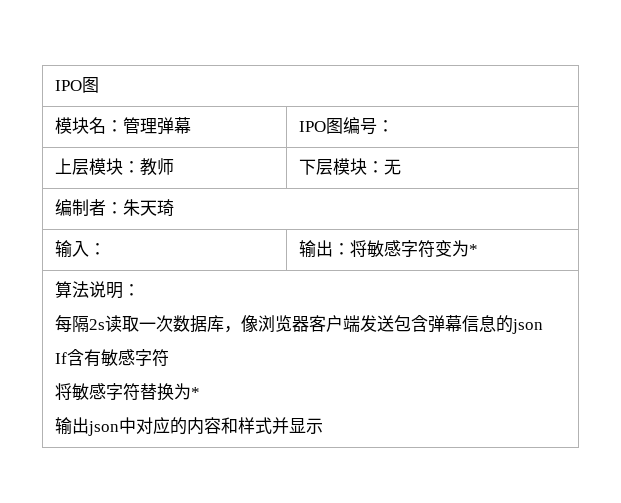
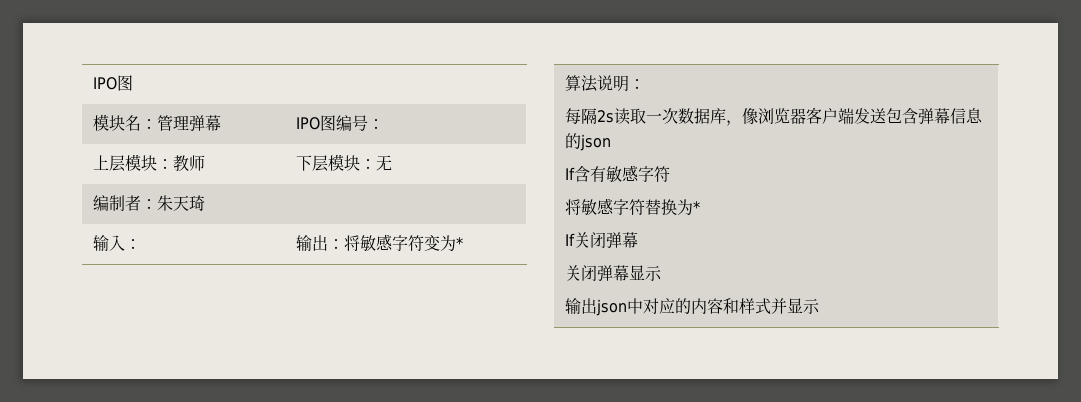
+ If关闭弹幕
+ 关闭弹幕显示

